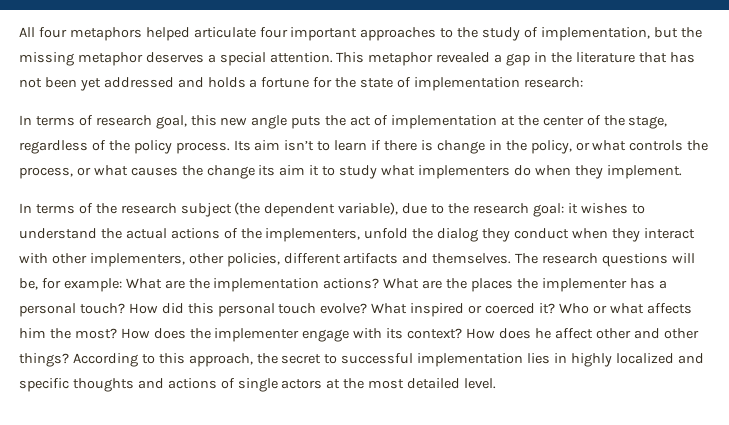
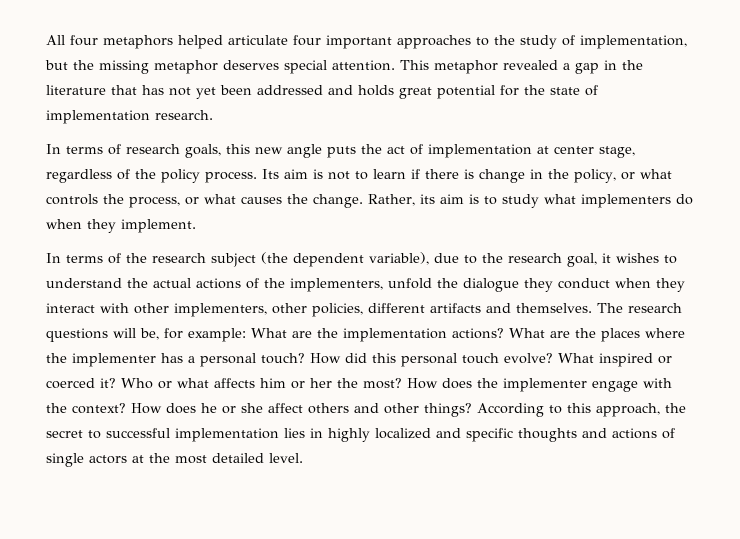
- All four metaphors helped articulate four important approaches to the study of implementation, but the missing metaphor deserves a special attention.
+ All four metaphors helped articulate four important approaches to the study of implementation, but the missing metaphor deserves special attention.
- This metaphor revealed a gap in the literature that has not been yet addressed and holds a fortune for the state of implementation research:
+ This metaphor revealed a gap in the literature that has not yet been addressed and holds great potential for the state of implementation research.
- In terms of research goal, this new angle puts the act of implementation at the center of the stage, regardless of the policy process.
+ In terms of research goals, this new angle puts the act of implementation at center stage, regardless of the policy process.
- Its aim isn’t to learn if there is change in the policy, or what controls the process, or what causes the change its aim it to study what implementers do when they implement.
+ Its aim is not to learn if there is change in the policy, or what controls the process, or what causes the change. Rather, its aim is to study what implementers do when they implement.
- In terms of the research subject (the dependent variable), due to the research goal: it wishes to understand the actual actions of the implementers, unfold the dialog they conduct when they interact with other implementers, other policies, different artifacts and themselves.
+ In terms of the research subject (the dependent variable), due to the research goal, it wishes to understand the actual actions of the implementers, unfold the dialogue they conduct when they interact with other implementers, other policies, different artifacts and themselves.
- What are the places the implementer has a personal touch?
+ What are the places where the implementer has a personal touch?
- Who or what affects him the most?
+ Who or what affects him or her the most?
- How does the implementer engage with its context?
+ How does the implementer engage with the context?
- How does he affect other and other things?
+ How does he or she affect others and other things?

